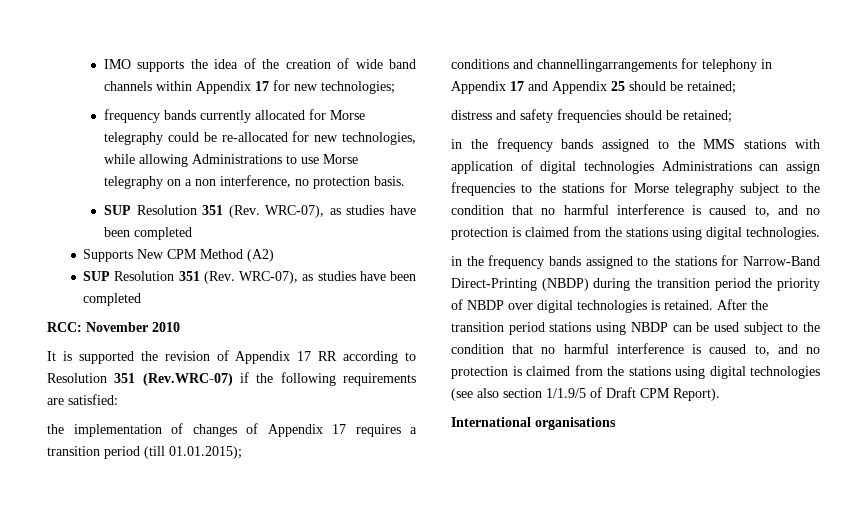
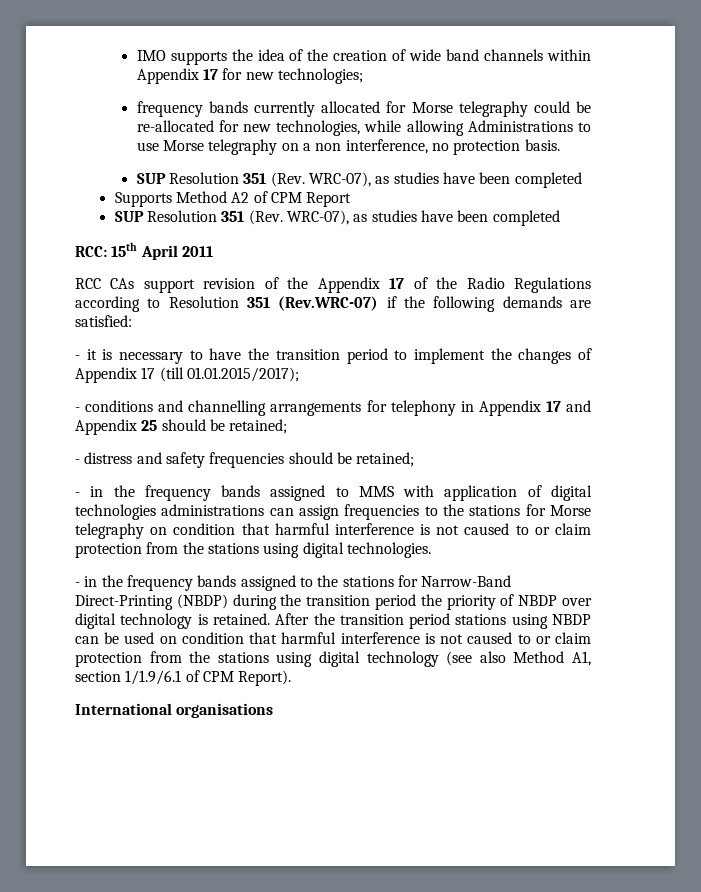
- Supports New CPM Method (A2)
+ Supports Method A2 of CPM Report
- RCC: November 2010
- It is supported the revision of Appendix 17 RR according to Resolution 351 (Rev.WRC-07) if the following requirements are satisfied:
+ RCC: 15th April 2011
+ RCC CAs support revision of the Appendix 17 of the Radio Regulations according to Resolution 351 (Rev.WRC-07) if the following demands are satisfied:
- the implementation of changes of Appendix 17 requires a transition period (till 01.01.2015);
- conditions and channellingarrangements for telephony in Appendix 17 and Appendix 25 should be retained;
+ - it is necessary to have the transition period to implement the changes of Appendix 17 (till 01.01.2015/2017);
+ - conditions and channelling arrangements for telephony in Appendix 17 and Appendix 25 should be retained;
- distress and safety frequencies should be retained;
+ - distress and safety frequencies should be retained;
- in the frequency bands assigned to the MMS stations with application of digital technologies Administrations can assign frequencies to the stations for Morse telegraphy subject to the condition that no harmful interference is caused to, and no protection is claimed from the stations using digital technologies.
+ - in the frequency bands assigned to MMS with application of digital technologies administrations can assign frequencies to the stations for Morse telegraphy on condition that harmful interference is not caused to or claim protection from the stations using digital technologies.
- in the frequency bands assigned to the stations for Narrow-Band Direct-Printing (NBDP) during the transition period the priority of NBDP over digital technologies is retained.
+ - in the frequency bands assigned to the stations for Narrow-Band Direct-Printing (NBDP) during the transition period the priority of NBDP over digital technology is retained.
- After the transition period stations using NBDP can be used subject to the condition that no harmful interference is caused to, and no protection is claimed from the stations using digital technologies (see also section 1/1.9/5 of Draft CPM Report).
+ After the transition period stations using NBDP can be used on condition that harmful interference is not caused to or claim protection from the stations using digital technology (see also Method A1, section 1/1.9/6.1 of CPM Report).

